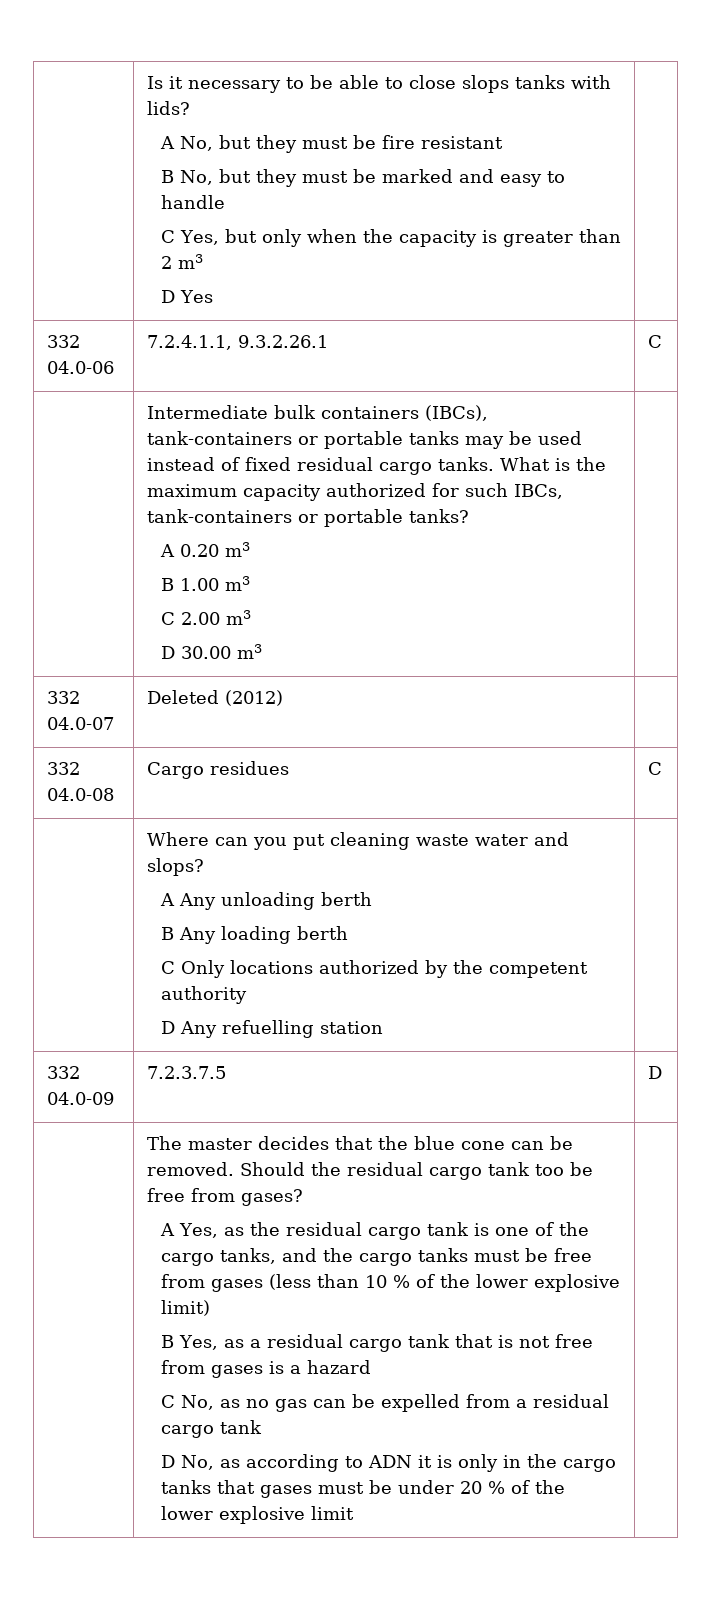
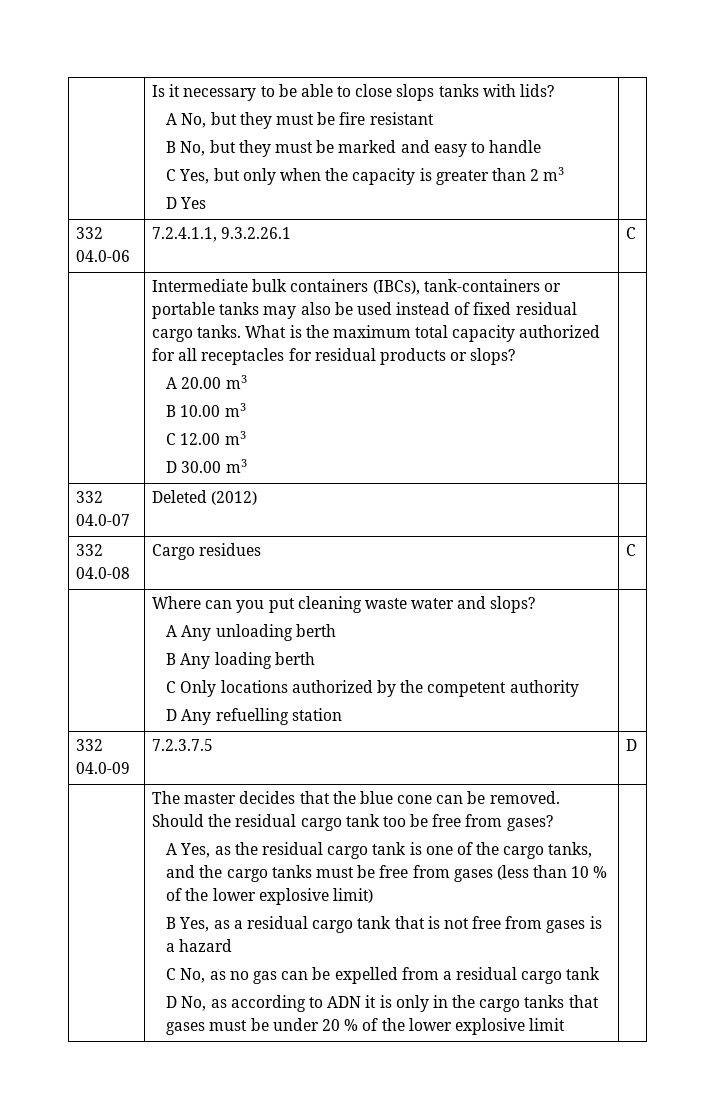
- Intermediate bulk containers (IBCs), tank-containers or portable tanks may be used instead of fixed residual cargo tanks.
+ Intermediate bulk containers (IBCs), tank-containers or portable tanks may also be used instead of fixed residual cargo tanks.
- What is the maximum capacity authorized for such IBCs, tank-containers or portable tanks?
- A 0.20 m3
+ What is the maximum total capacity authorized for all receptacles for residual products or slops?
+ A 20.00 m3
- B 1.00 m3
+ B 10.00 m3
- C 2.00 m3
+ C 12.00 m3

